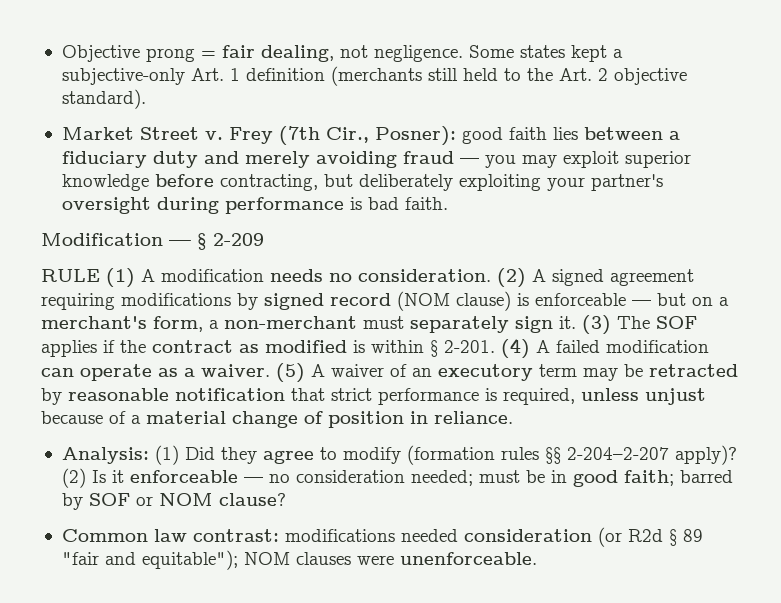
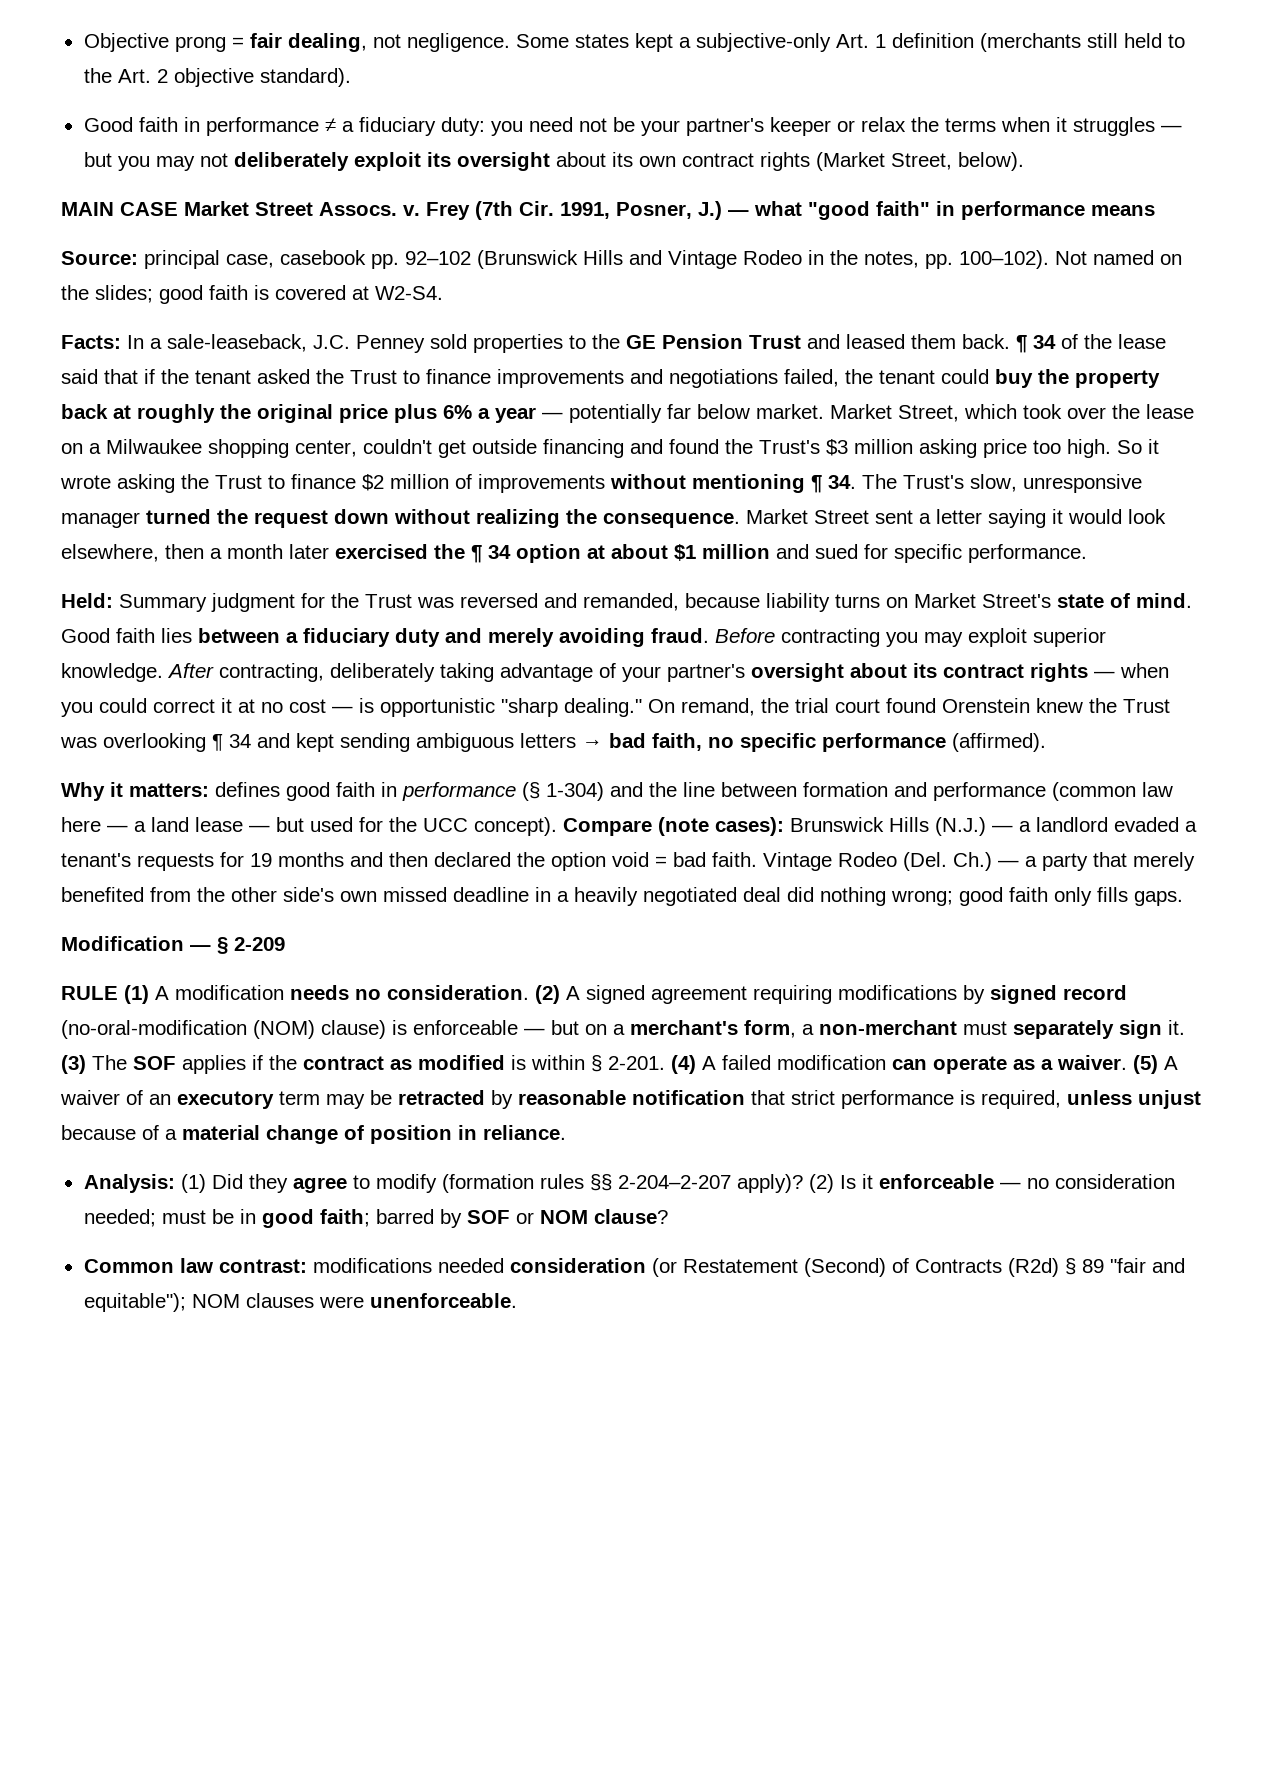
- Market Street v.
+ Good faith in performance ≠ a fiduciary duty: you need not be your partner's keeper or relax the terms when it struggles — but you may not deliberately exploit its oversight about its own contract rights (Market Street, below).
+ MAIN CASE Market Street Assocs. v.
- Frey (7th Cir., Posner): good faith lies between a fiduciary duty and merely avoiding fraud — you may exploit superior knowledge before contracting, but deliberately exploiting your partner's oversight during performance is bad faith.
+ Frey (7th Cir. 1991, Posner, J.) — what "good faith" in performance means
+ Source: principal case, casebook pp. 92–102 (Brunswick Hills and Vintage Rodeo in the notes, pp. 100–102). Not named on the slides; good faith is covered at W2-S4.
+ Facts: In a sale-leaseback, J.C. Penney sold properties to the GE Pension Trust and leased them back. ¶ 34 of the lease said that if the tenant asked the Trust to finance improvements and negotiations failed, the tenant could buy the property back at roughly the original price plus 6% a year — potentially far below market. Market Street, which took over the lease on a Milwaukee shopping center, couldn't get outside financing and found the Trust's $3 million asking price too high. So it wrote asking the Trust to finance $2 million of improvements without mentioning ¶ 34. The Trust's slow, unresponsive manager turned the request down without realizing the consequence. Market Street sent a letter saying it would look elsewhere, then a month later exercised the ¶ 34 option at about $1 million and sued for specific performance.
+ Held: Summary judgment for the Trust was reversed and remanded, because liability turns on Market Street's state of mind. Good faith lies between a fiduciary duty and merely avoiding fraud. Before contracting you may exploit superior knowledge. After contracting, deliberately taking advantage of your partner's oversight about its contract rights — when you could correct it at no cost — is opportunistic "sharp dealing." On remand, the trial court found Orenstein knew the Trust was overlooking ¶ 34 and kept sending ambiguous letters → bad faith, no specific performance (affirmed).
+ Why it matters: defines good faith in performance (§ 1-304) and the line between formation and performance (common law here — a land lease — but used for the UCC concept). Compare (note cases): Brunswick Hills (N.J.) — a landlord evaded a tenant's requests for 19 months and then declared the option void = bad faith. Vintage Rodeo (Del. Ch.) — a party that merely benefited from the other side's own missed deadline in a heavily negotiated deal did nothing wrong; good faith only fills gaps.
- (2) A signed agreement requiring modifications by signed record (NOM clause) is enforceable — but on a merchant's form, a non-merchant must separately sign it.
+ (2) A signed agreement requiring modifications by signed record (no-oral-modification (NOM) clause) is enforceable — but on a merchant's form, a non-merchant must separately sign it.
- Common law contrast: modifications needed consideration (or R2d § 89 "fair and equitable"); NOM clauses were unenforceable.
+ Common law contrast: modifications needed consideration (or Restatement (Second) of Contracts (R2d) § 89 "fair and equitable"); NOM clauses were unenforceable.

